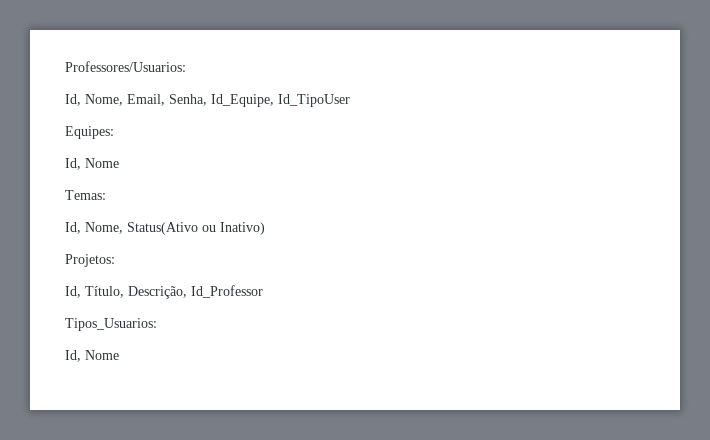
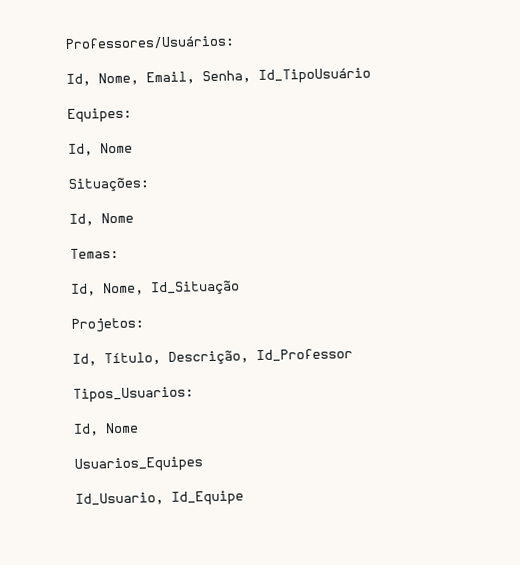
- Professores/Usuarios:
+ Professores/Usuários:
- Id, Nome, Email, Senha, Id_Equipe, Id_TipoUser
+ Id, Nome, Email, Senha, Id_TipoUsuário
+ Situações:
+ Id, Nome
- Id, Nome, Status(Ativo ou Inativo)
+ Id, Nome, Id_Situação
+ Usuarios_Equipes
+ Id_Usuario, Id_Equipe

